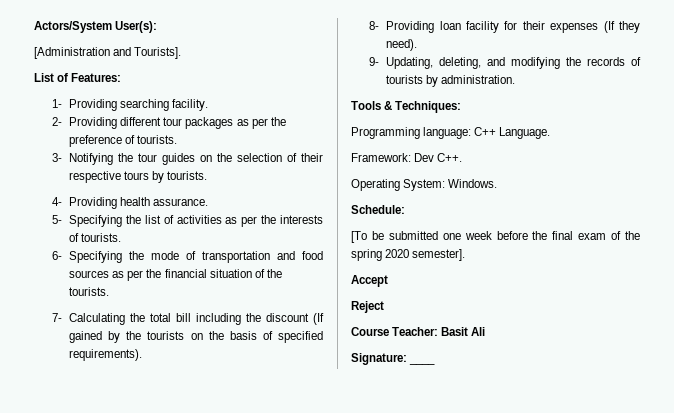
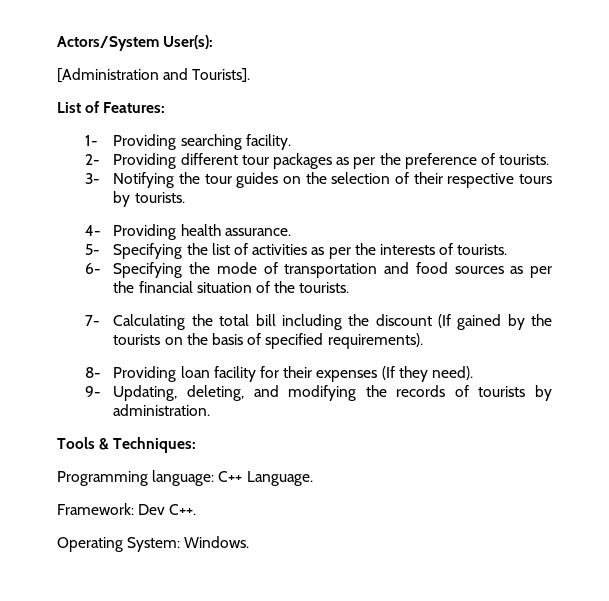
- Schedule:
- [To be submitted one week before the final exam of the spring 2020 semester].
- Accept
- Reject
- Course Teacher: Basit Ali
- Signature: ____

